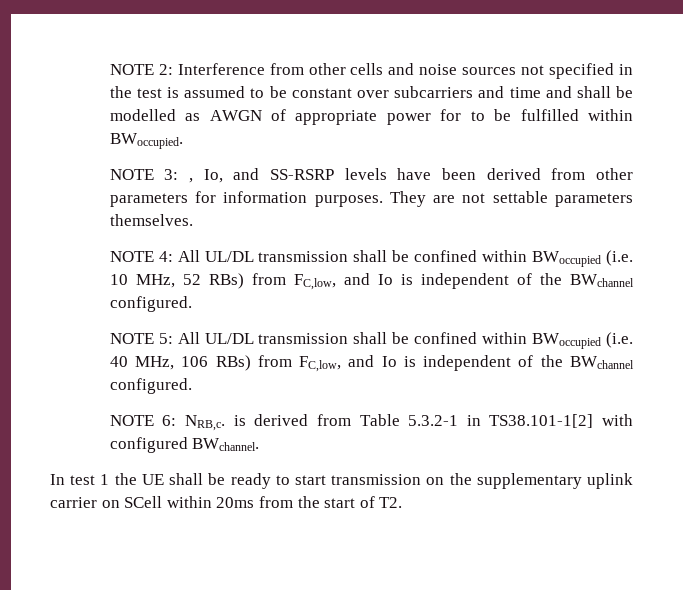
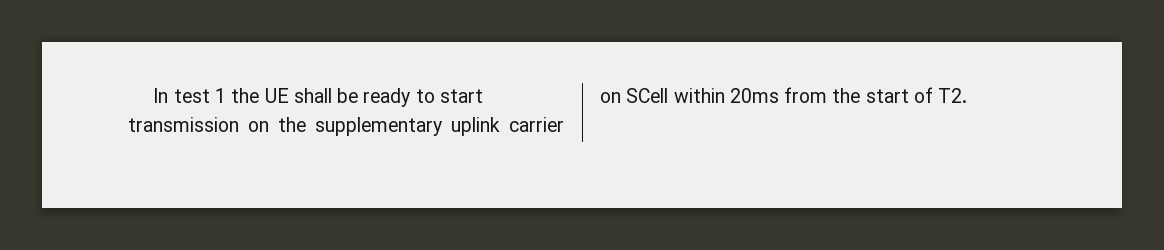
- NOTE 2: Interference from other cells and noise sources not specified in the test is assumed to be constant over subcarriers and time and shall be modelled as AWGN of appropriate power for to be fulfilled within BWoccupied.
- NOTE 3: , Io, and SS-RSRP levels have been derived from other parameters for information purposes. They are not settable parameters themselves.
- NOTE 4: All UL/DL transmission shall be confined within BWoccupied (i.e. 10 MHz, 52 RBs) from FC,low, and Io is independent of the BWchannel configured.
- NOTE 5: All UL/DL transmission shall be confined within BWoccupied (i.e. 40 MHz, 106 RBs) from FC,low, and Io is independent of the BWchannel configured.
- NOTE 6: NRB,c. is derived from Table 5.3.2-1 in TS38.101-1[2] with configured BWchannel.

